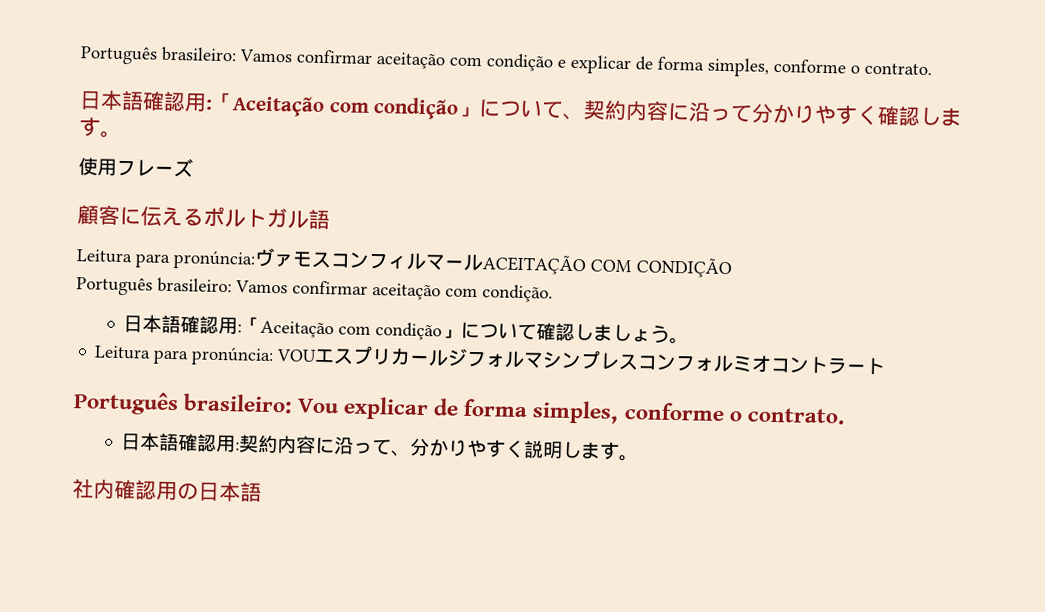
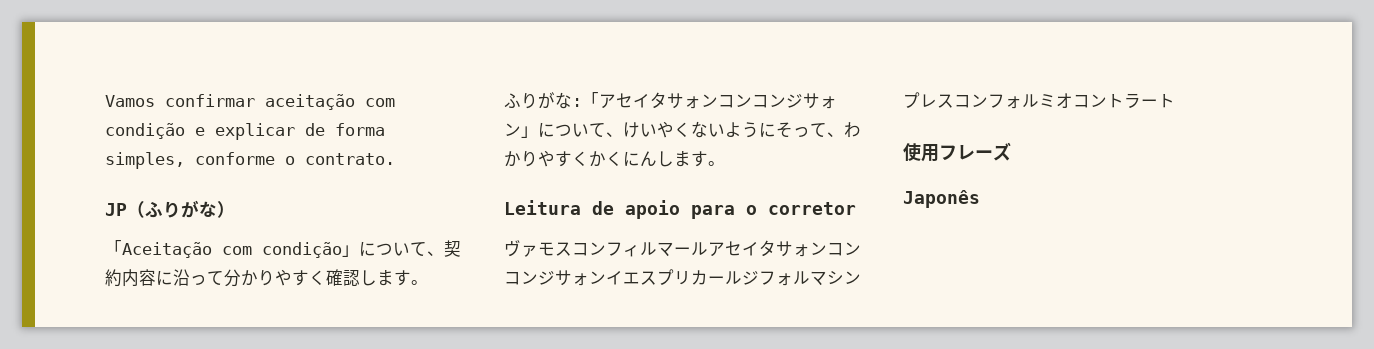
- Português brasileiro: Vamos confirmar aceitação com condição e explicar de forma simples, conforme o contrato.
+ Vamos confirmar aceitação com condição e explicar de forma simples, conforme o contrato.
- 日本語確認用:「Aceitação com condição」について、契約内容に沿って分かりやすく確認します。
+ JP（ふりがな）
+ 「Aceitação com condição」について、契約内容に沿って分かりやすく確認します。
- 使用フレーズ
- 顧客に伝えるポルトガル語
- Leitura para pronúncia:ヴァモスコンフィルマールACEITAÇÃO COM CONDIÇÃO
- Português brasileiro: Vamos confirmar aceitação com condição.
- 日本語確認用:「Aceitação com condição」について確認しましょう。
- Leitura para pronúncia: VOUエスプリカールジフォルマシンプレスコンフォルミオコントラート
+ ふりがな:「アセイタサォンコンコンジサォン」について、けいやくないようにそって、わかりやすくかくにんします。
+ Leitura de apoio para o corretor
+ ヴァモスコンフィルマールアセイタサォンコンコンジサォンイエスプリカールジフォルマシンプレスコンフォルミオコントラート
- Português brasileiro: Vou explicar de forma simples, conforme o contrato.
- 日本語確認用:契約内容に沿って、分かりやすく説明します。
- 社内確認用の日本語
+ 使用フレーズ
+ Japonês

